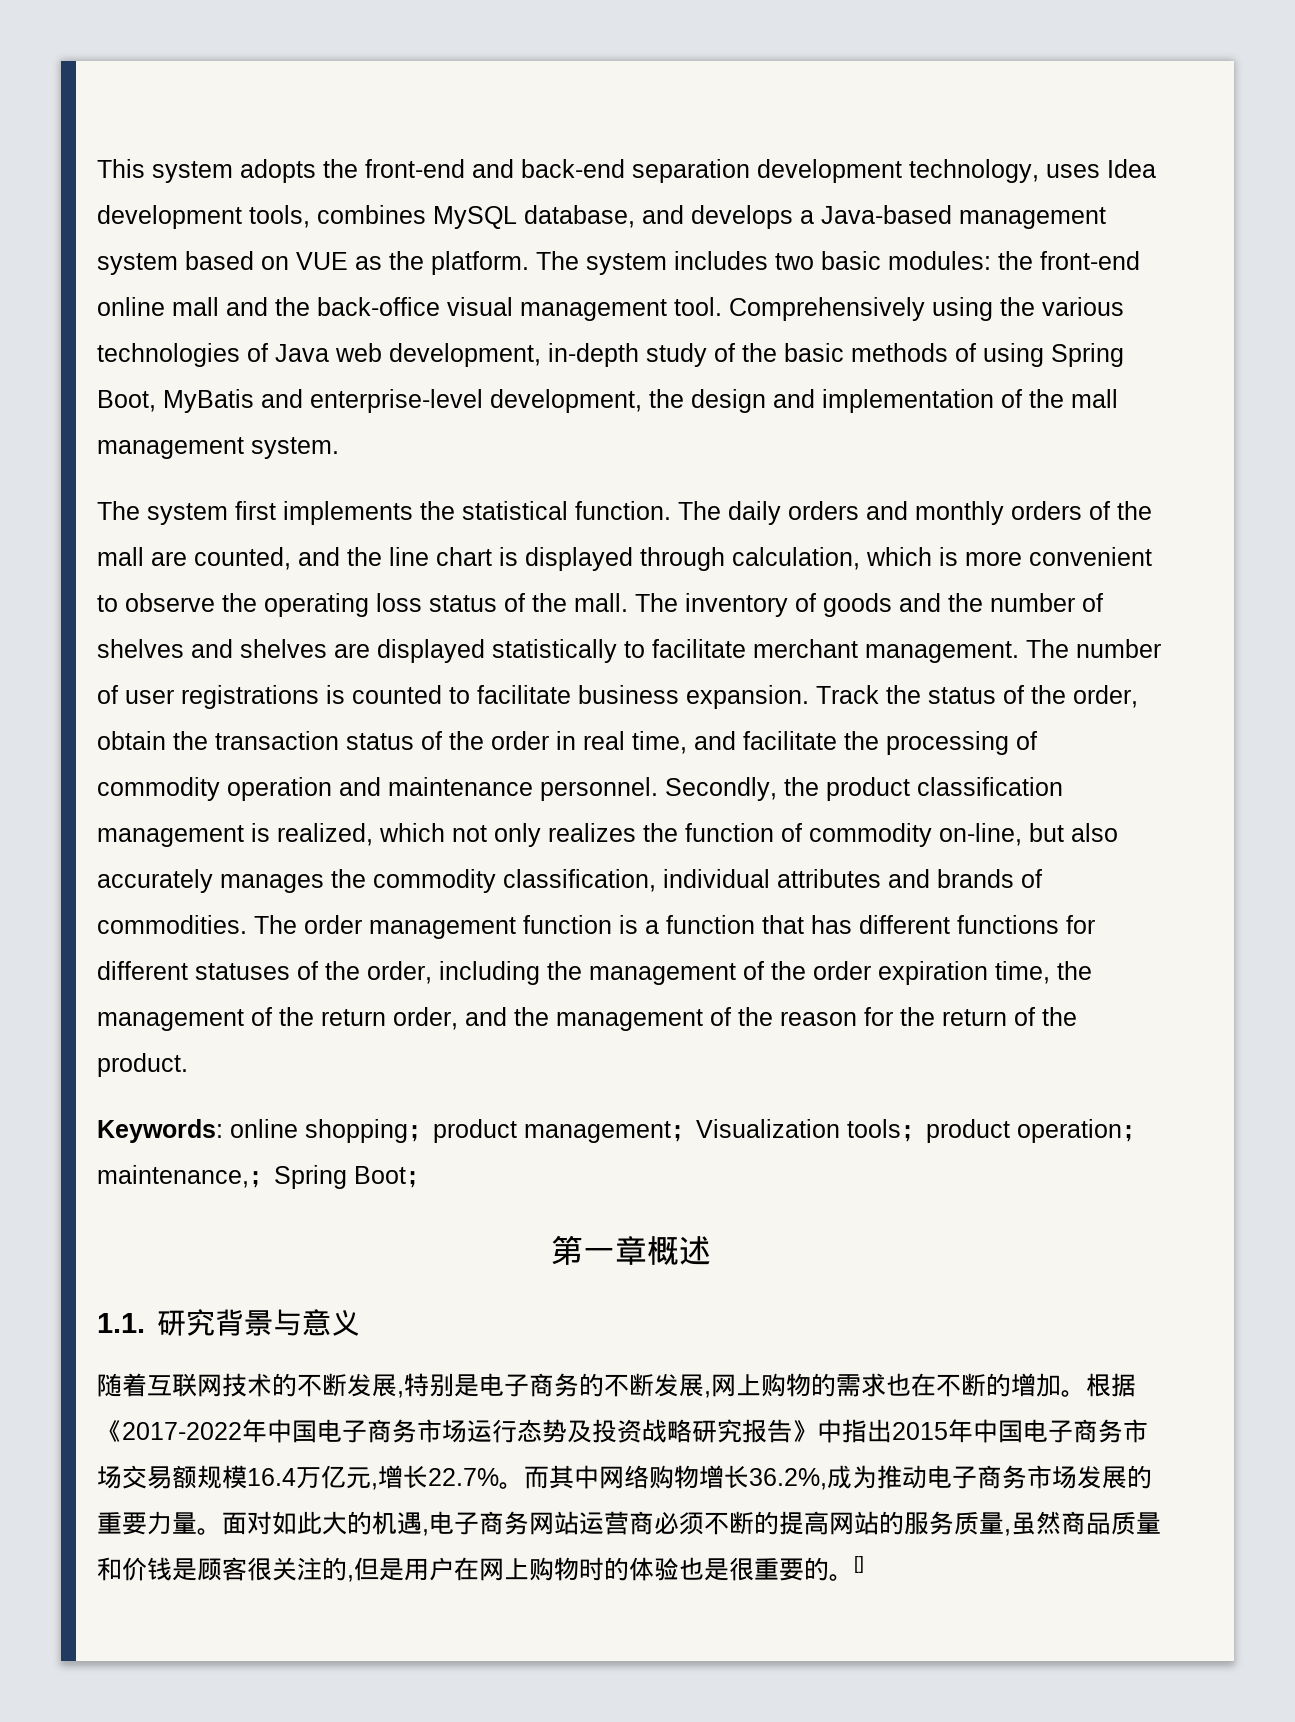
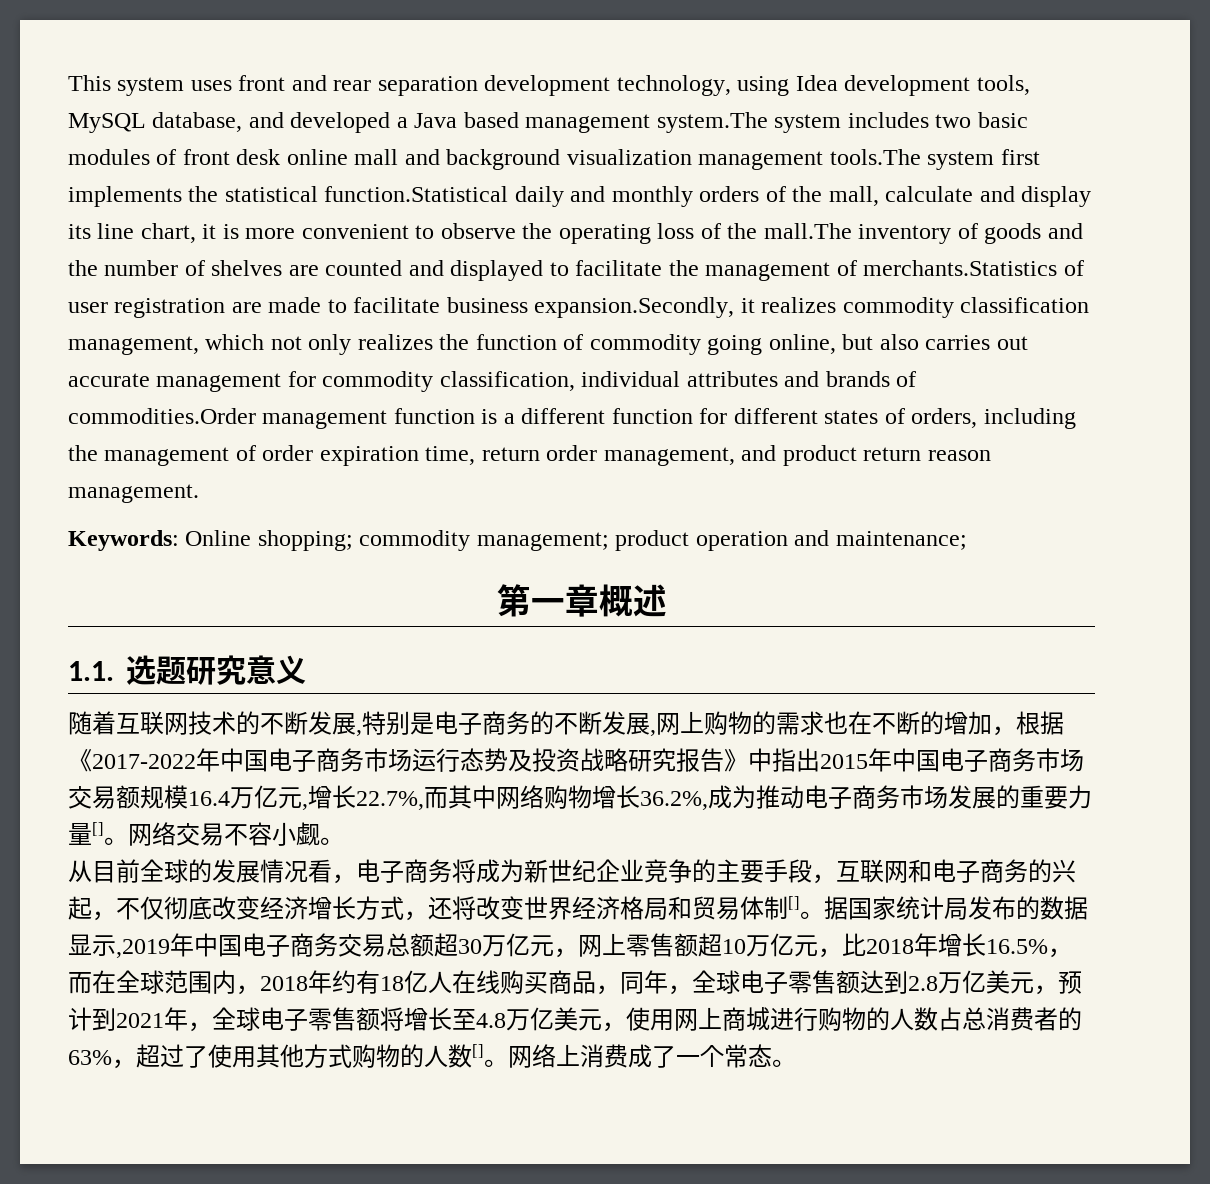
- This system adopts the front-end and back-end separation development technology, uses Idea development tools, combines MySQL database, and develops a Java-based management system based on VUE as the platform. The system includes two basic modules: the front-end online mall and the back-office visual management tool. Comprehensively using the various technologies of Java web development, in-depth study of the basic methods of using Spring Boot, MyBatis and enterprise-level development, the design and implementation of the mall management system.
- The system first implements the statistical function. The daily orders and monthly orders of the mall are counted, and the line chart is displayed through calculation, which is more convenient to observe the operating loss status of the mall. The inventory of goods and the number of shelves and shelves are displayed statistically to facilitate merchant management. The number of user registrations is counted to facilitate business expansion. Track the status of the order, obtain the transaction status of the order in real time, and facilitate the processing of commodity operation and maintenance personnel. Secondly, the product classification management is realized, which not only realizes the function of commodity on-line, but also accurately manages the commodity classification, individual attributes and brands of commodities. The order management function is a function that has different functions for different statuses of the order, including the management of the order expiration time, the management of the return order, and the management of the reason for the return of the product.
- Keywords: online shopping；product management；Visualization tools；product operation；maintenance,；Spring Boot；
+ This system uses front and rear separation development technology, using Idea development tools, MySQL database, and developed a Java based management system.The system includes two basic modules of front desk online mall and background visualization management tools.The system first implements the statistical function.Statistical daily and monthly orders of the mall, calculate and display its line chart, it is more convenient to observe the operating loss of the mall.The inventory of goods and the number of shelves are counted and displayed to facilitate the management of merchants.Statistics of user registration are made to facilitate business expansion.Secondly, it realizes commodity classification management, which not only realizes the function of commodity going online, but also carries out accurate management for commodity classification, individual attributes and brands of commodities.Order management function is a different function for different states of orders, including the management of order expiration time, return order management, and product return reason management.
+ Keywords: Online shopping; commodity management; product operation and maintenance;
- 1.1.研究背景与意义
+ 1.1.选题研究意义
- 随着互联网技术的不断发展,特别是电子商务的不断发展,网上购物的需求也在不断的增加。根据《2017-2022年中国电子商务市场运行态势及投资战略研究报告》中指出2015年中国电子商务市场交易额规模16.4万亿元,增长22.7%。而其中网络购物增长36.2%,成为推动电子商务市场发展的重要力量。面对如此大的机遇,电子商务网站运营商必须不断的提高网站的服务质量,虽然商品质量和价钱是顾客很关注的,但是用户在网上购物时的体验也是很重要的。[]
+ 随着互联网技术的不断发展,特别是电子商务的不断发展,网上购物的需求也在不断的增加，根据《2017-2022年中国电子商务市场运行态势及投资战略研究报告》中指出2015年中国电子商务市场交易额规模16.4万亿元,增长22.7%,而其中网络购物增长36.2%,成为推动电子商务市场发展的重要力量[]。网络交易不容小觑。
+ 从目前全球的发展情况看，电子商务将成为新世纪企业竞争的主要手段，互联网和电子商务的兴起，不仅彻底改变经济增长方式，还将改变世界经济格局和贸易体制[]。据国家统计局发布的数据显示,2019年中国电子商务交易总额超30万亿元，网上零售额超10万亿元，比2018年增长16.5%，而在全球范围内，2018年约有18亿人在线购买商品，同年，全球电子零售额达到2.8万亿美元，预计到2021年，全球电子零售额将增长至4.8万亿美元，使用网上商城进行购物的人数占总消费者的63%，超过了使用其他方式购物的人数[]。网络上消费成了一个常态。

